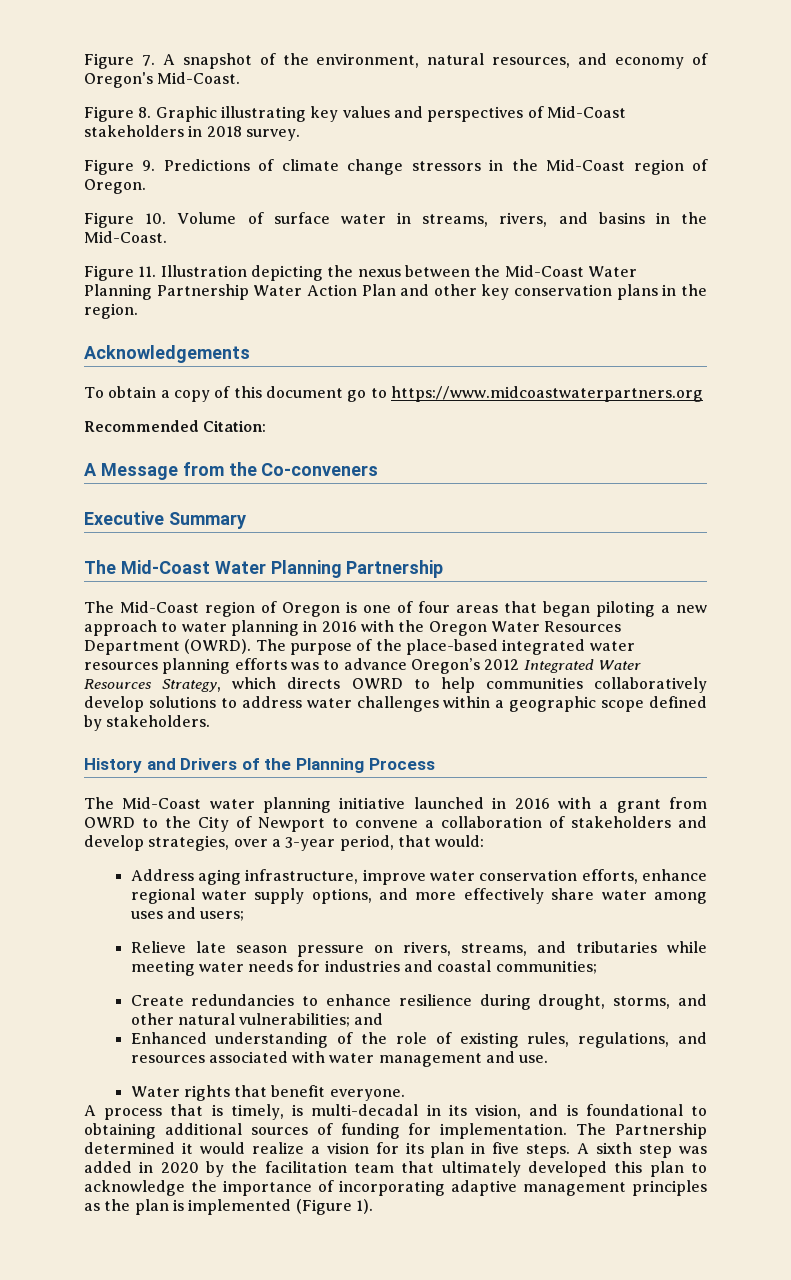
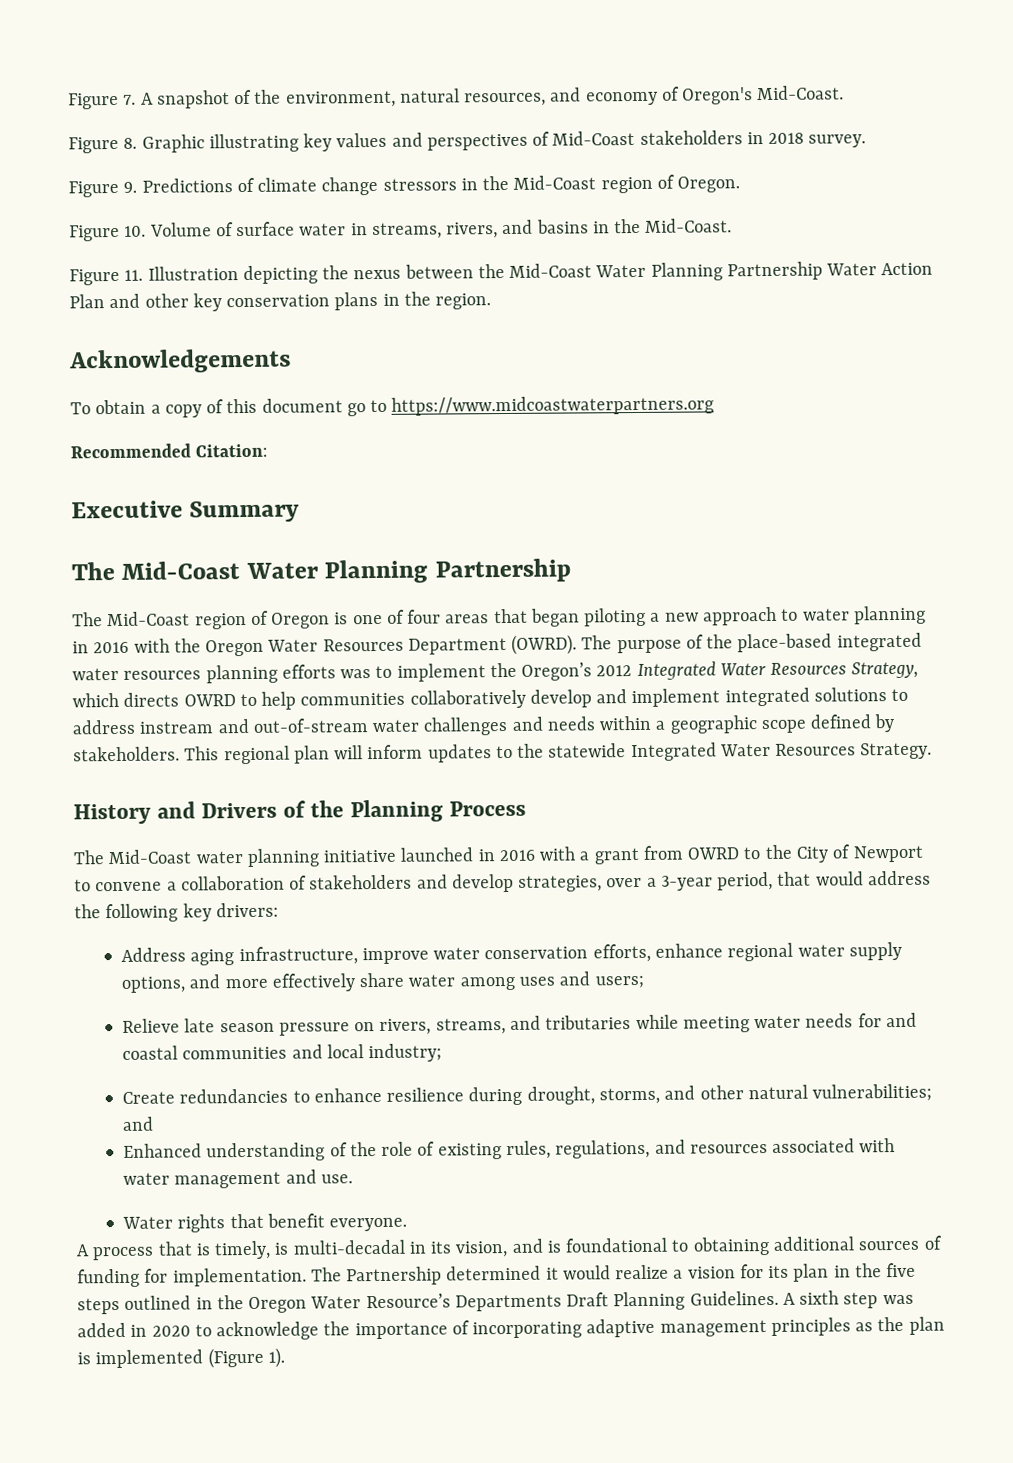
- A Message from the Co-conveners
- The purpose of the place-based integrated water resources planning efforts was to advance Oregon’s 2012 Integrated Water Resources Strategy, which directs OWRD to help communities collaboratively develop solutions to address water challenges within a geographic scope defined by stakeholders.
+ The purpose of the place-based integrated water resources planning efforts was to implement the Oregon’s 2012 Integrated Water Resources Strategy, which directs OWRD to help communities collaboratively develop and implement integrated solutions to address instream and out-of-stream water challenges and needs within a geographic scope defined by stakeholders. This regional plan will inform updates to the statewide Integrated Water Resources Strategy.
- The Mid-Coast water planning initiative launched in 2016 with a grant from OWRD to the City of Newport to convene a collaboration of stakeholders and develop strategies, over a 3-year period, that would:
+ The Mid-Coast water planning initiative launched in 2016 with a grant from OWRD to the City of Newport to convene a collaboration of stakeholders and develop strategies, over a 3-year period, that would address the following key drivers:
- Relieve late season pressure on rivers, streams, and tributaries while meeting water needs for industries and coastal communities;
+ Relieve late season pressure on rivers, streams, and tributaries while meeting water needs for and coastal communities and local industry;
- The Partnership determined it would realize a vision for its plan in five steps.
+ The Partnership determined it would realize a vision for its plan in the five steps outlined in the Oregon Water Resource’s Departments Draft Planning Guidelines.
- A sixth step was added in 2020 by the facilitation team that ultimately developed this plan to acknowledge the importance of incorporating adaptive management principles as the plan is implemented (Figure 1).
+ A sixth step was added in 2020 to acknowledge the importance of incorporating adaptive management principles as the plan is implemented (Figure 1).

